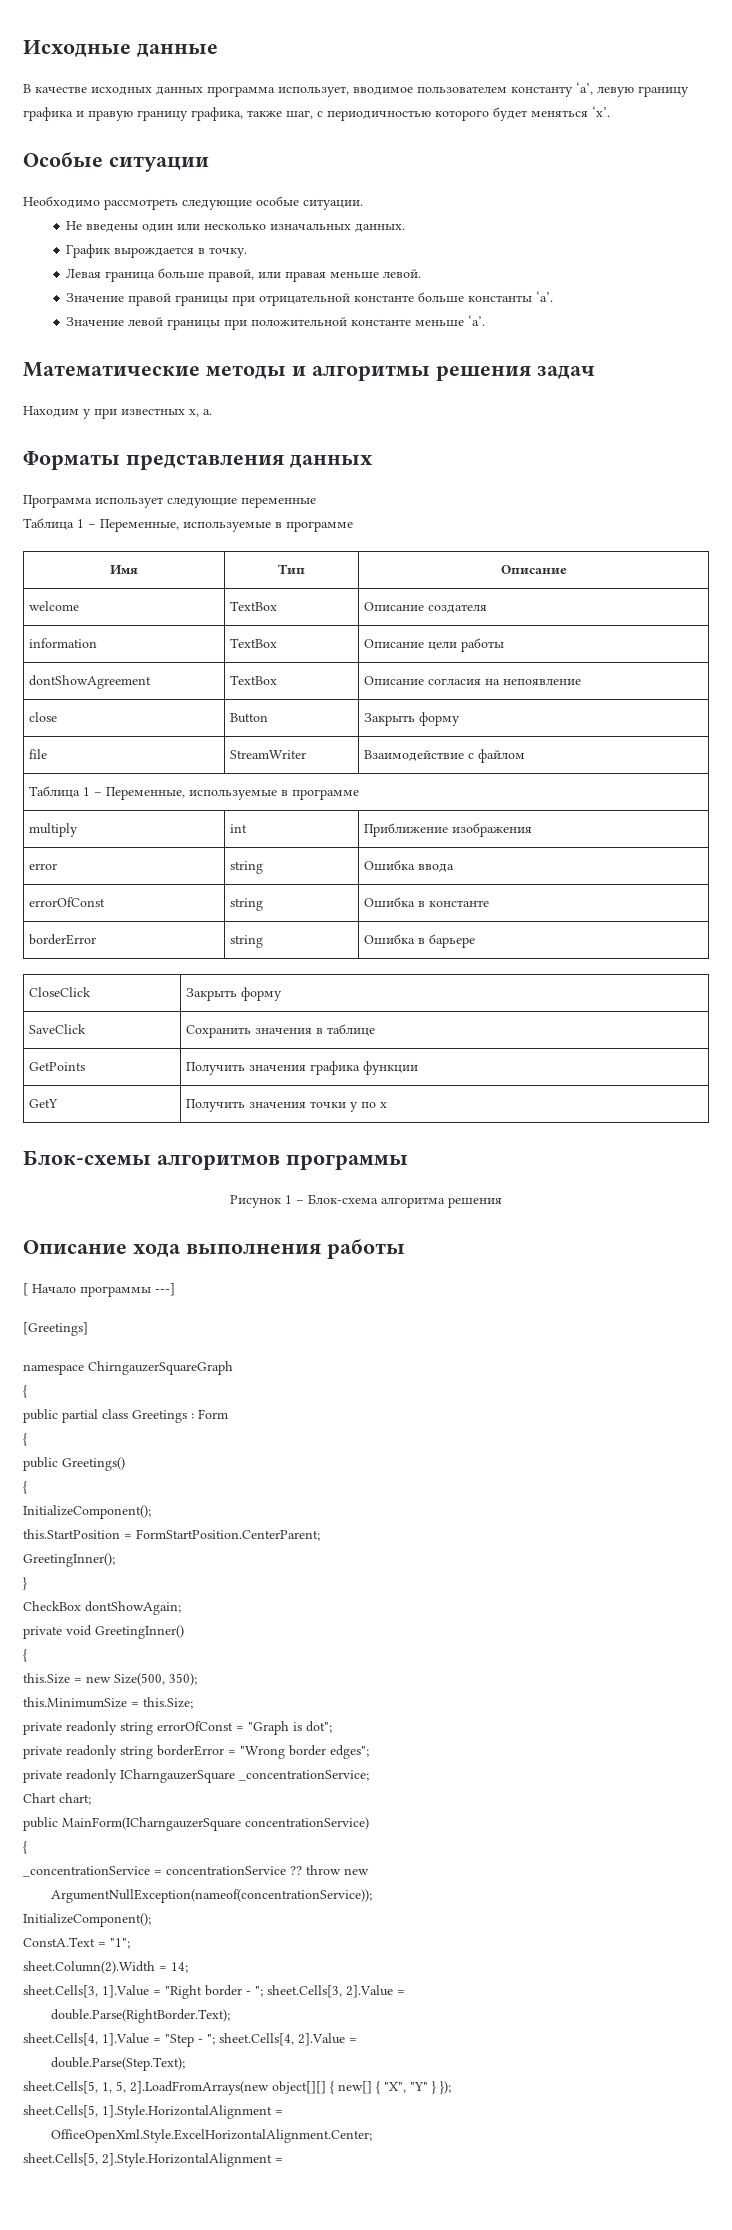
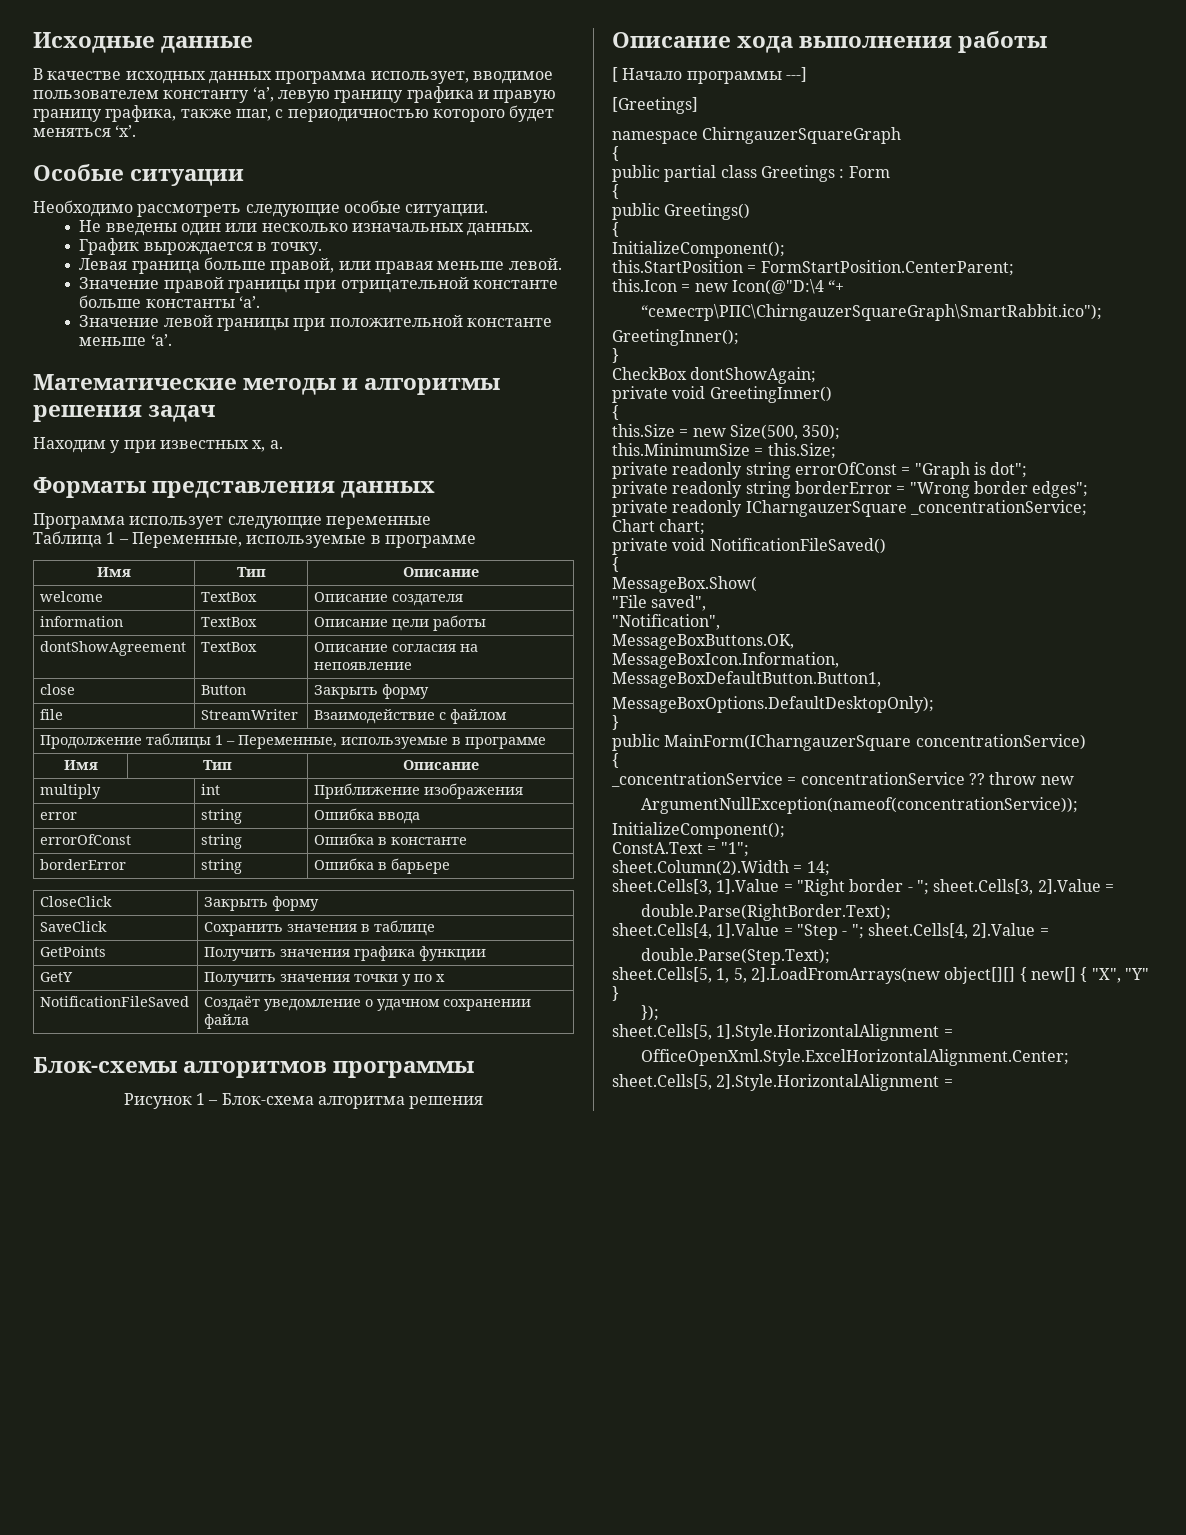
  file | StreamWriter | Взаимодействие с файлом
- Таблица 1 – Переменные, используемые в программе
+ Продолжение таблицы 1 – Переменные, используемые в программе
+ Имя | Тип | Описание
+ NotificationFileSaved | Создаёт уведомление о удачном сохранении файла
+ this.Icon = new Icon(@"D:\4 “+
+ “семестр\РПС\ChirngauzerSquareGraph\SmartRabbit.ico");
+ private void NotificationFileSaved()
+ {
+ MessageBox.Show(
+ "File saved",
+ "Notification",
+ MessageBoxButtons.OK,
+ MessageBoxIcon.Information,
+ MessageBoxDefaultButton.Button1,
+ MessageBoxOptions.DefaultDesktopOnly);
+ }
- sheet.Cells[5, 1, 5, 2].LoadFromArrays(new object[][] { new[] { "X", "Y" } });
+ sheet.Cells[5, 1, 5, 2].LoadFromArrays(new object[][] { new[] { "X", "Y" }
+ });

